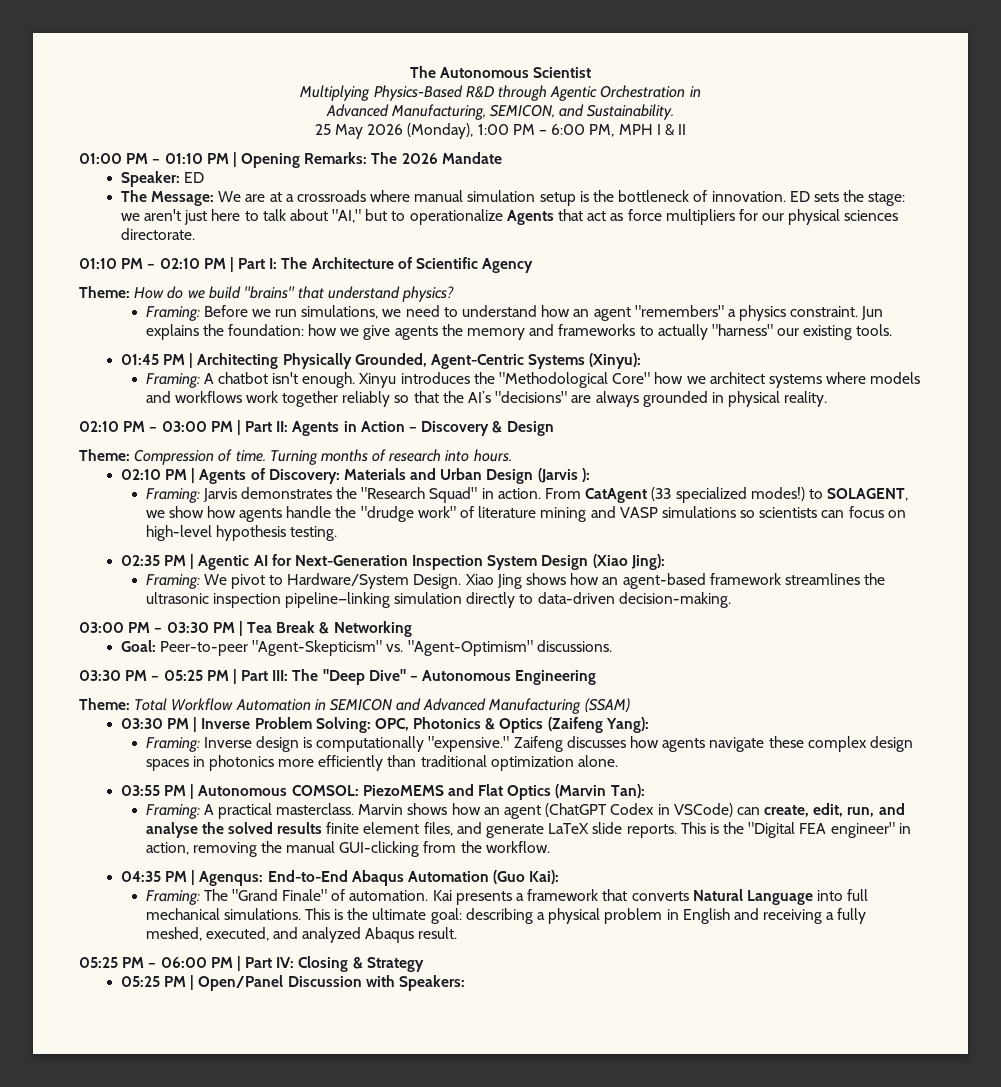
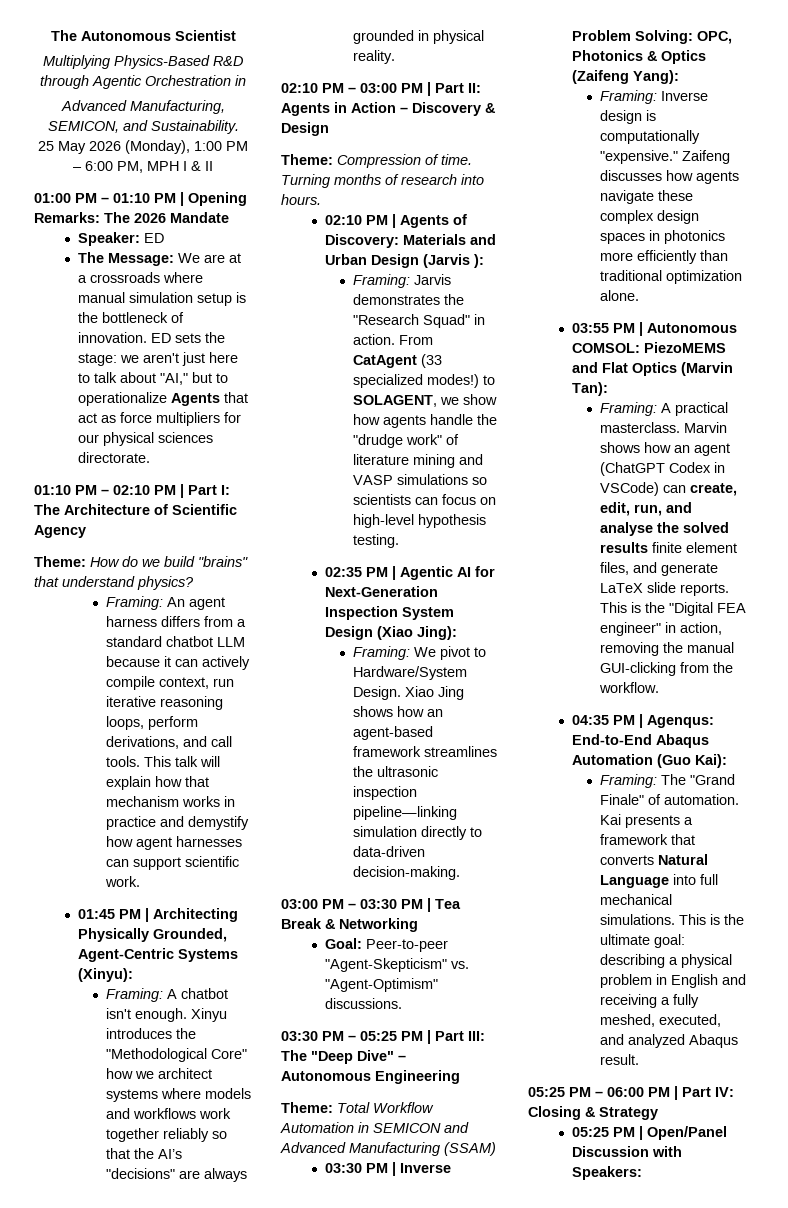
- Framing: Before we run simulations, we need to understand how an agent "remembers" a physics constraint. Jun explains the foundation: how we give agents the memory and frameworks to actually "harness" our existing tools.
+ Framing: An agent harness differs from a standard chatbot LLM because it can actively compile context, run iterative reasoning loops, perform derivations, and call tools. This talk will explain how that mechanism works in practice and demystify how agent harnesses can support scientific work.

